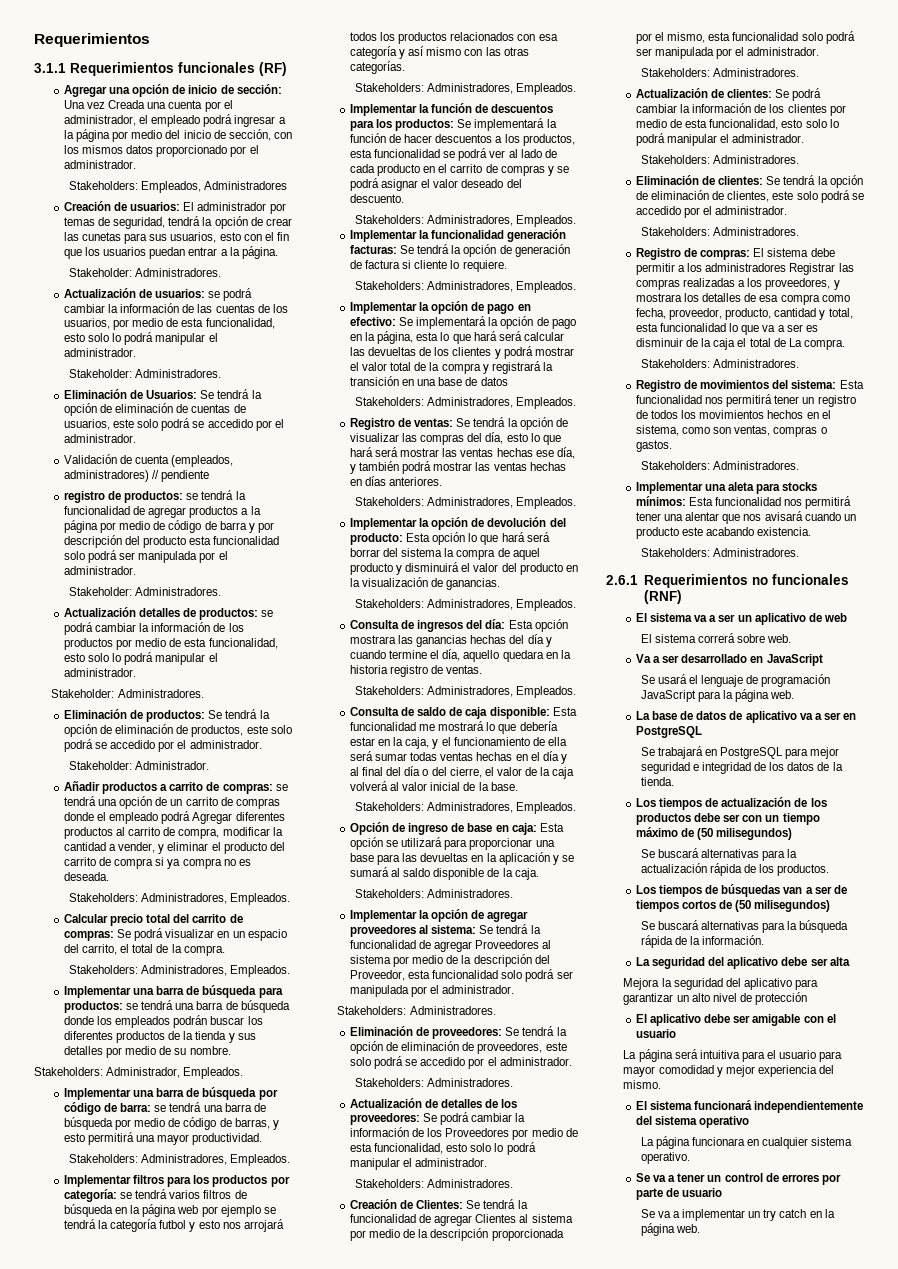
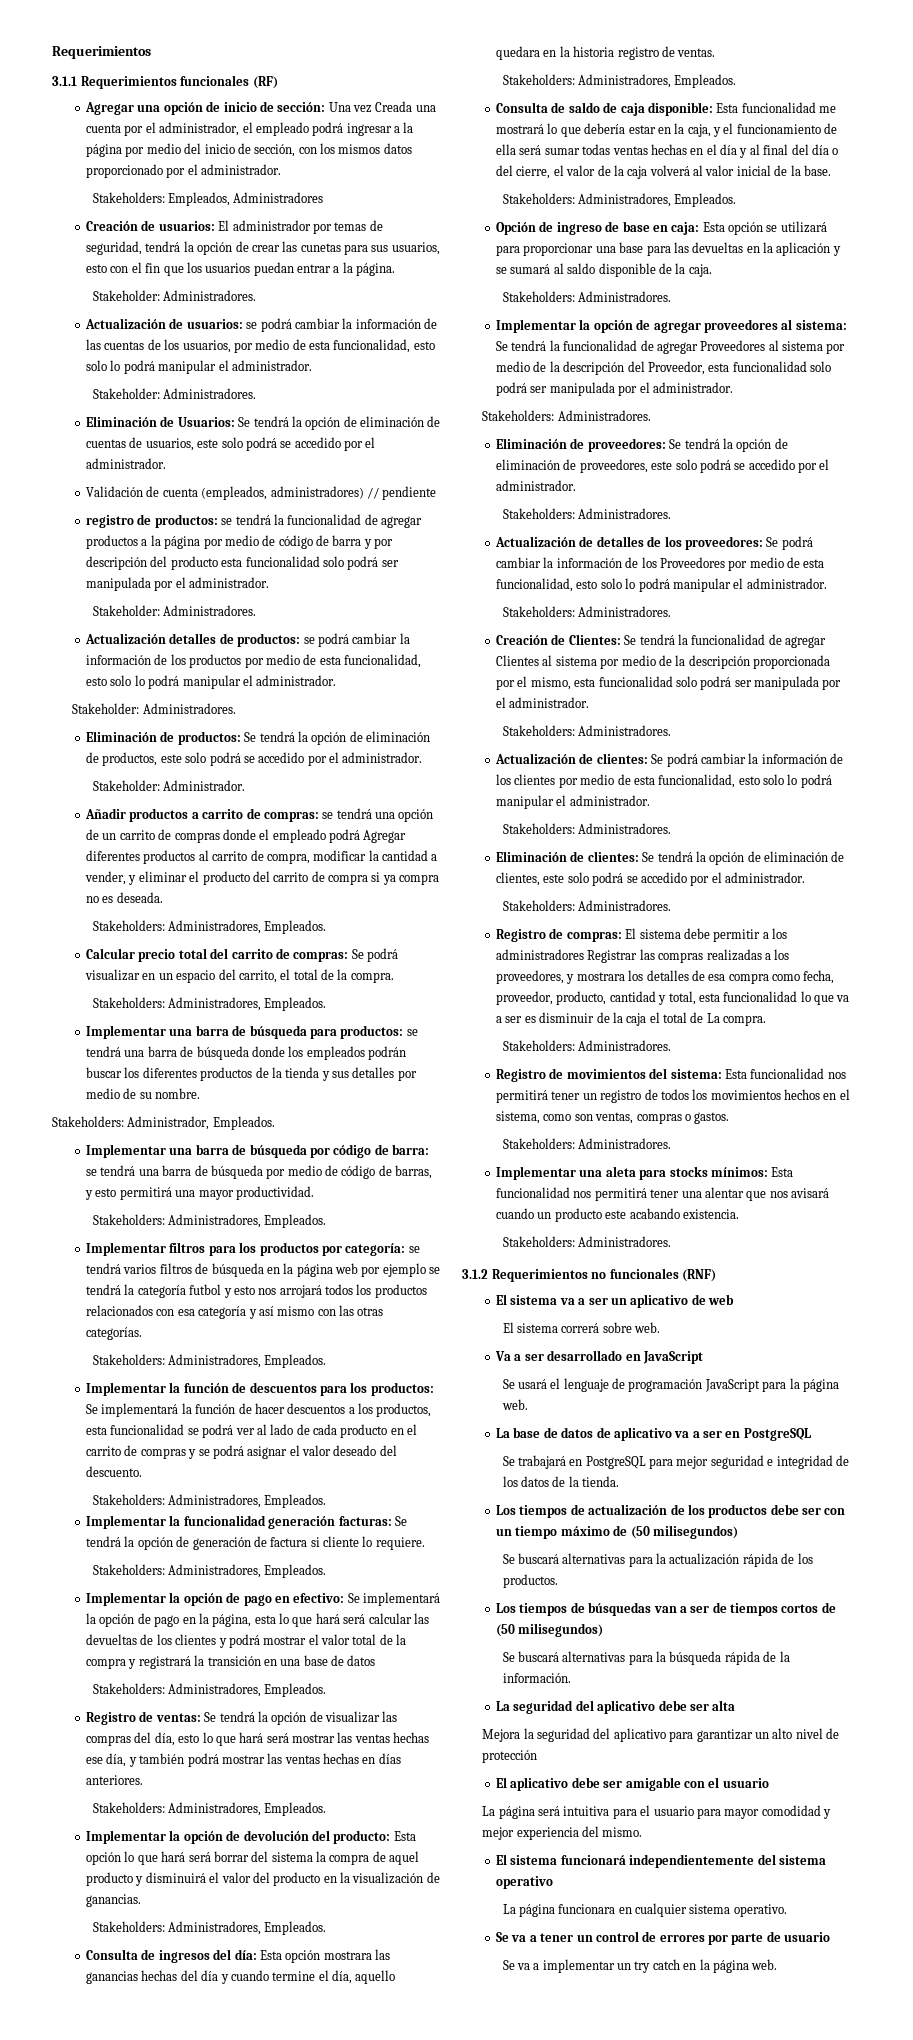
- 2.6.1 Requerimientos no funcionales (RNF)
+ 3.1.2 Requerimientos no funcionales (RNF)

